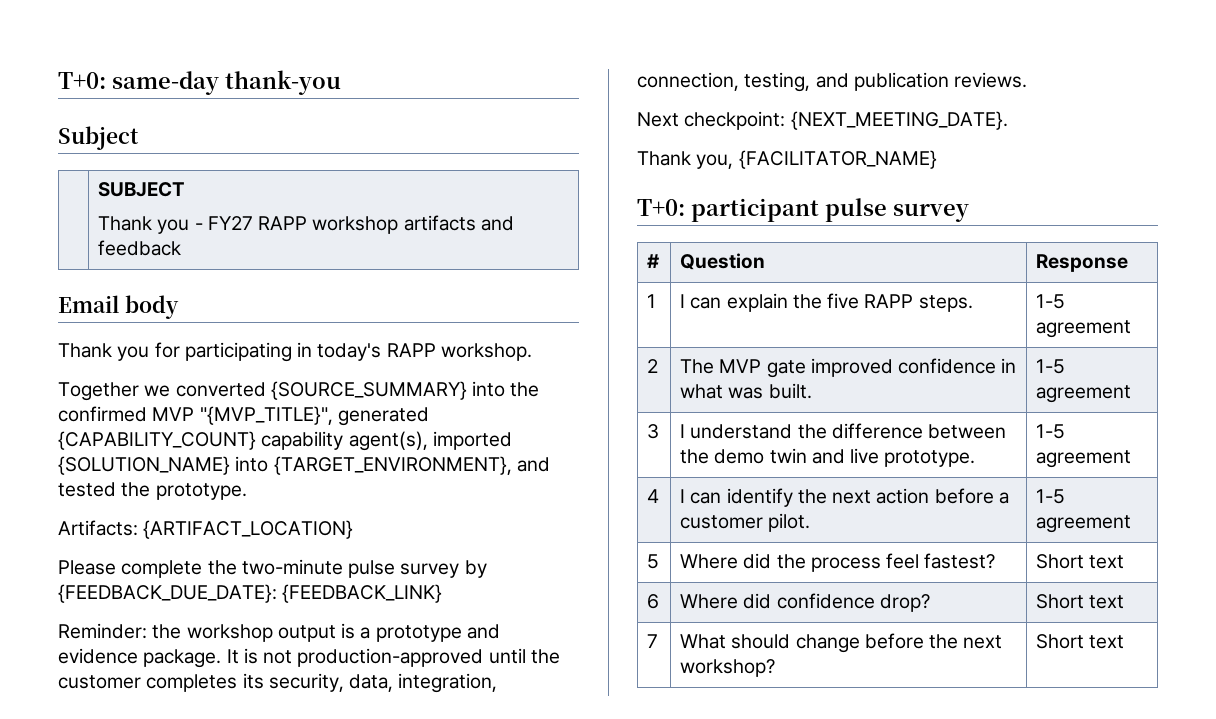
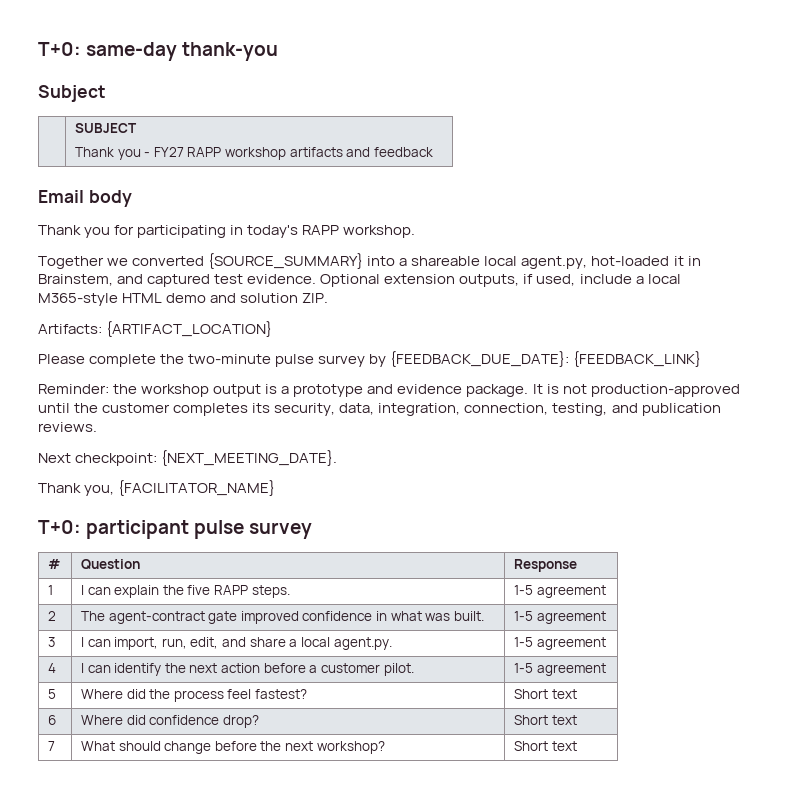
- Together we converted {SOURCE_SUMMARY} into the confirmed MVP "{MVP_TITLE}", generated {CAPABILITY_COUNT} capability agent(s), imported {SOLUTION_NAME} into {TARGET_ENVIRONMENT}, and tested the prototype.
+ Together we converted {SOURCE_SUMMARY} into a shareable local agent.py, hot-loaded it in Brainstem, and captured test evidence. Optional extension outputs, if used, include a local M365-style HTML demo and solution ZIP.
- 2 | The MVP gate improved confidence in what was built. | 1-5 agreement
+ 2 | The agent-contract gate improved confidence in what was built. | 1-5 agreement
- 3 | I understand the difference between the demo twin and live prototype. | 1-5 agreement
+ 3 | I can import, run, edit, and share a local agent.py. | 1-5 agreement

